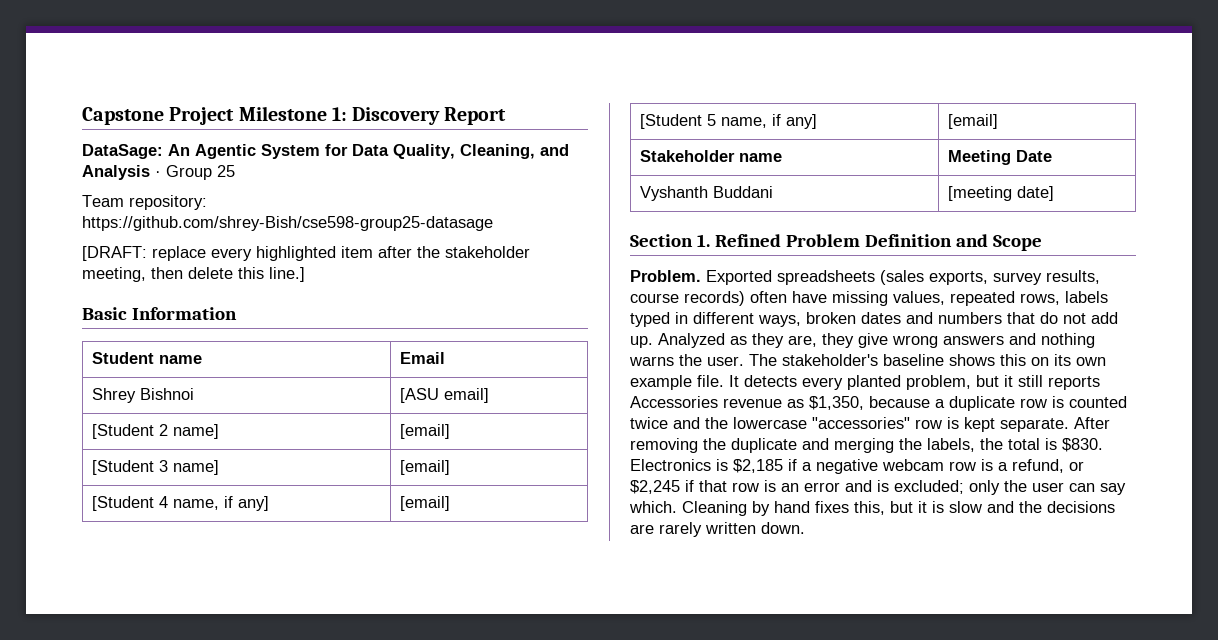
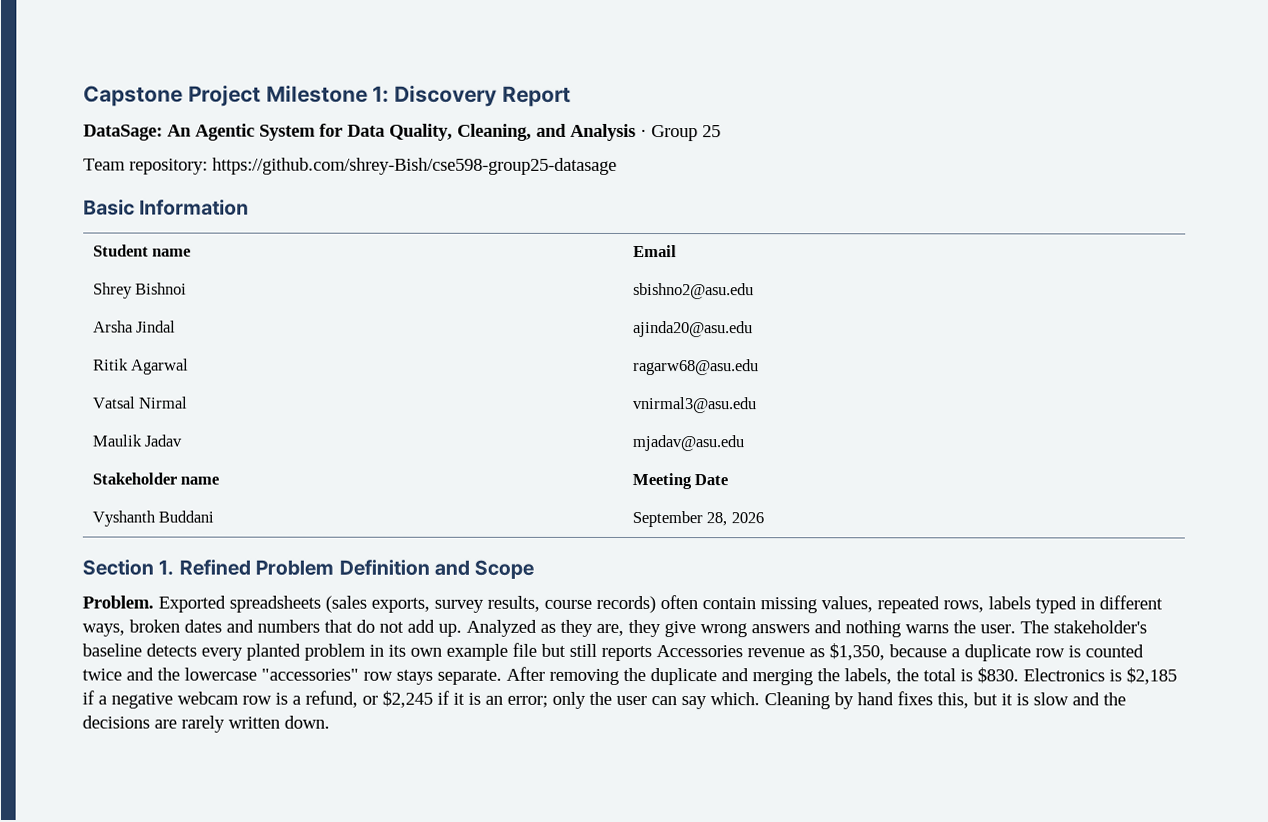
- [DRAFT: replace every highlighted item after the stakeholder meeting, then delete this line.]
- Shrey Bishnoi | [ASU email]
- [Student 2 name] | [email]
- [Student 3 name] | [email]
- [Student 4 name, if any] | [email]
- [Student 5 name, if any] | [email]
+ Shrey Bishnoi | sbishno2@asu.edu
+ Arsha Jindal | ajinda20@asu.edu
+ Ritik Agarwal | ragarw68@asu.edu
+ Vatsal Nirmal | vnirmal3@asu.edu
+ Maulik Jadav | mjadav@asu.edu
- Vyshanth Buddani | [meeting date]
+ Vyshanth Buddani | September 28, 2026
- Exported spreadsheets (sales exports, survey results, course records) often have missing values, repeated rows, labels typed in different ways, broken dates and numbers that do not add up.
+ Exported spreadsheets (sales exports, survey results, course records) often contain missing values, repeated rows, labels typed in different ways, broken dates and numbers that do not add up.
- The stakeholder's baseline shows this on its own example file. It detects every planted problem, but it still reports Accessories revenue as $1,350, because a duplicate row is counted twice and the lowercase "accessories" row is kept separate.
+ The stakeholder's baseline detects every planted problem in its own example file but still reports Accessories revenue as $1,350, because a duplicate row is counted twice and the lowercase "accessories" row stays separate.
- Electronics is $2,185 if a negative webcam row is a refund, or $2,245 if that row is an error and is excluded; only the user can say which.
+ Electronics is $2,185 if a negative webcam row is a refund, or $2,245 if it is an error; only the user can say which.

